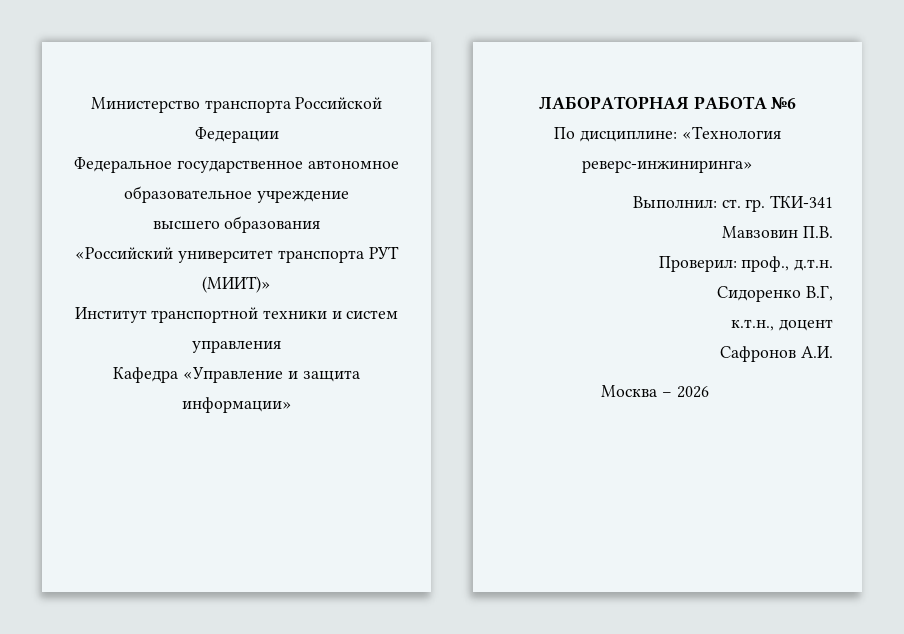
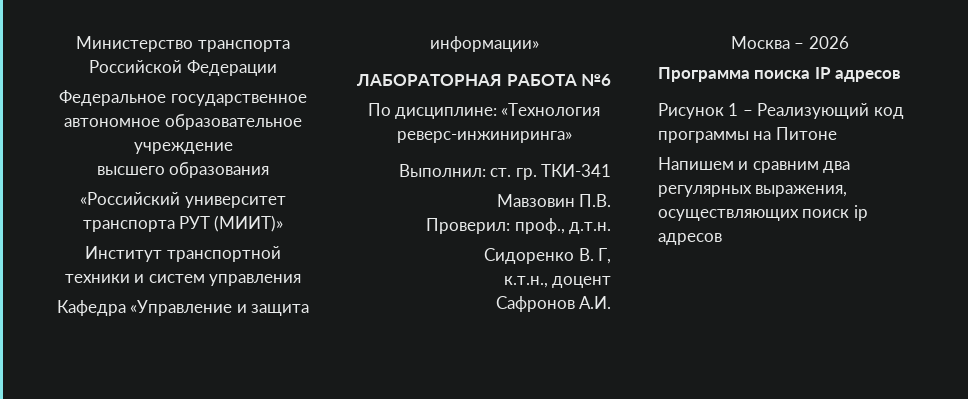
- Сидоренко В.Г,
+ Сидоренко В. Г,
+ Программа поиска IP адресов
+ Рисунок 1 – Реализующий код программы на Питоне
+ Напишем и сравним два регулярных выражения, осуществляющих поиск ip адресов

